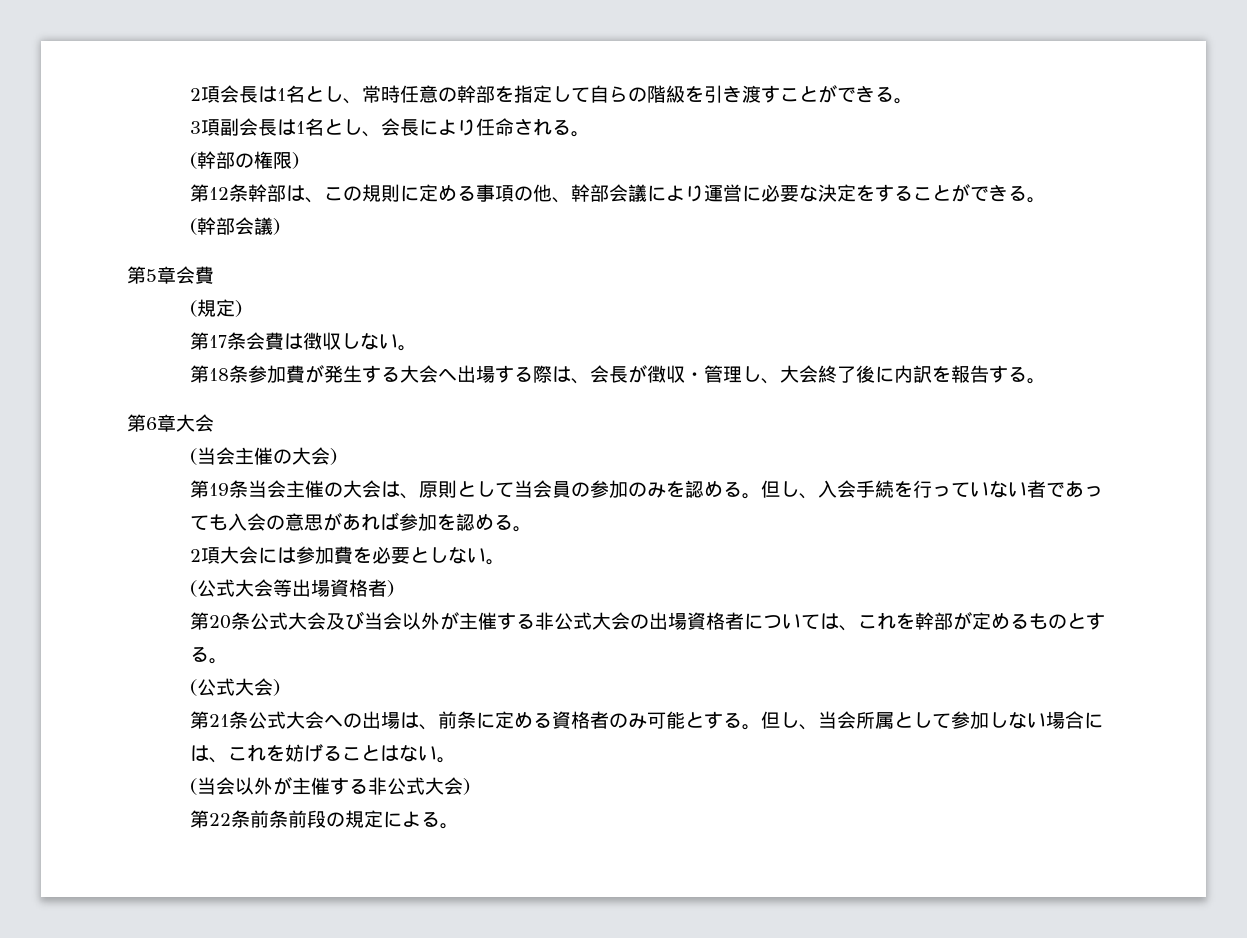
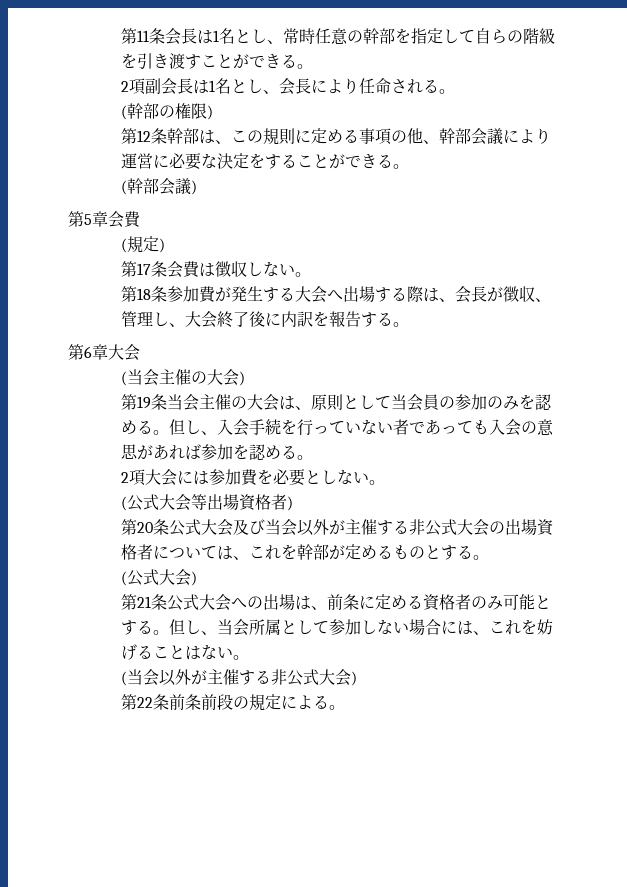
- 2項会長は1名とし、常時任意の幹部を指定して自らの階級を引き渡すことができる。
+ 第11条会長は1名とし、常時任意の幹部を指定して自らの階級を引き渡すことができる。
- 3項副会長は1名とし、会長により任命される。
+ 2項副会長は1名とし、会長により任命される。
- 第18条参加費が発生する大会へ出場する際は、会長が徴収・管理し、大会終了後に内訳を報告する。
+ 第18条参加費が発生する大会へ出場する際は、会長が徴収、管理し、大会終了後に内訳を報告する。

